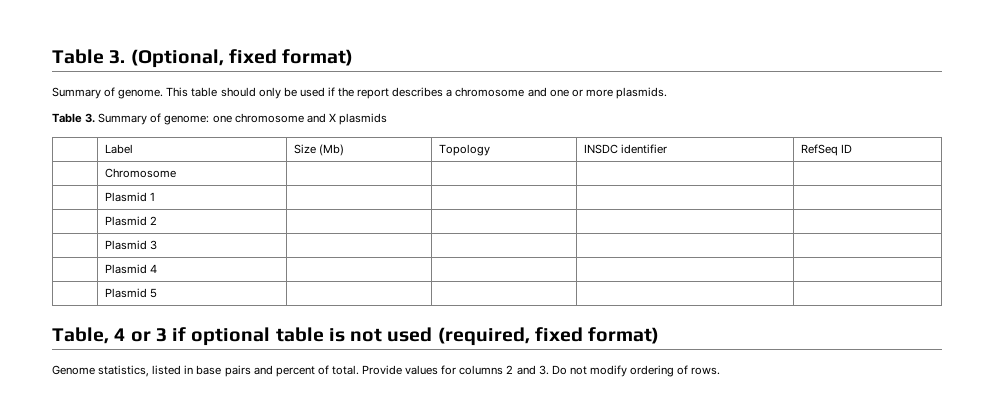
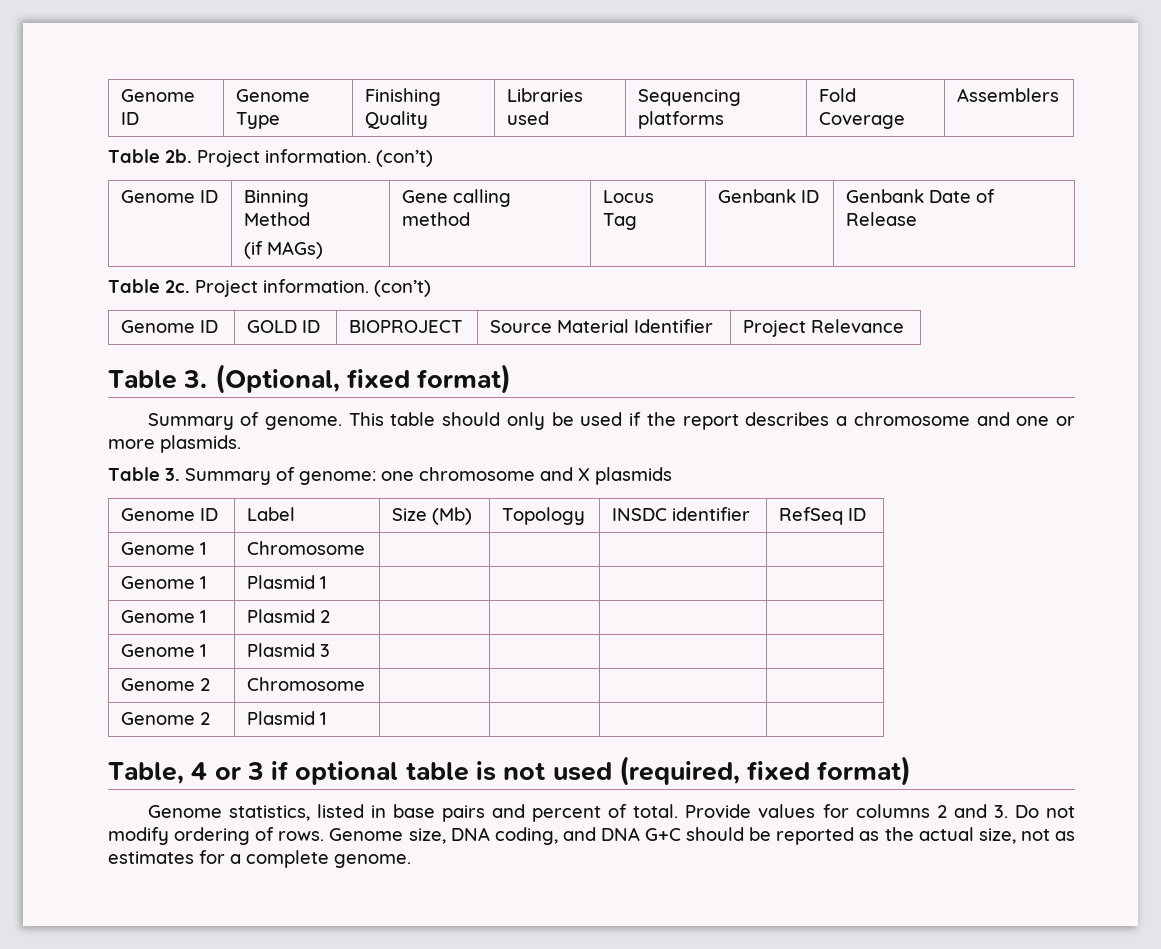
+ Genome ID | Genome Type | Finishing Quality | Libraries used | Sequencing platforms | Fold Coverage | Assemblers
+ Table 2b. Project information. (con’t)
+ Genome ID | Binning Method
+ (if MAGs) | Gene calling method | Locus Tag | Genbank ID | Genbank Date of Release
+ Table 2c. Project information. (con’t)
+ Genome ID | GOLD ID | BIOPROJECT | Source Material Identifier | Project Relevance
- | Label | Size (Mb) | Topology | INSDC identifier | RefSeq ID
+ Genome ID | Label | Size (Mb) | Topology | INSDC identifier | RefSeq ID
- | Chromosome | | | |
- | Plasmid 1 | | | |
- | Plasmid 2 | | | |
+ Genome 1 | Chromosome | | | |
+ Genome 1 | Plasmid 1 | | | |
+ Genome 1 | Plasmid 2 | | | |
- | Plasmid 3 | | | |
+ Genome 1 | Plasmid 3 | | | |
- | Plasmid 4 | | | |
- | Plasmid 5 | | | |
+ Genome 2 | Chromosome | | | |
+ Genome 2 | Plasmid 1 | | | |
+ Genome size, DNA coding, and DNA G+C should be reported as the actual size, not as estimates for a complete genome.

